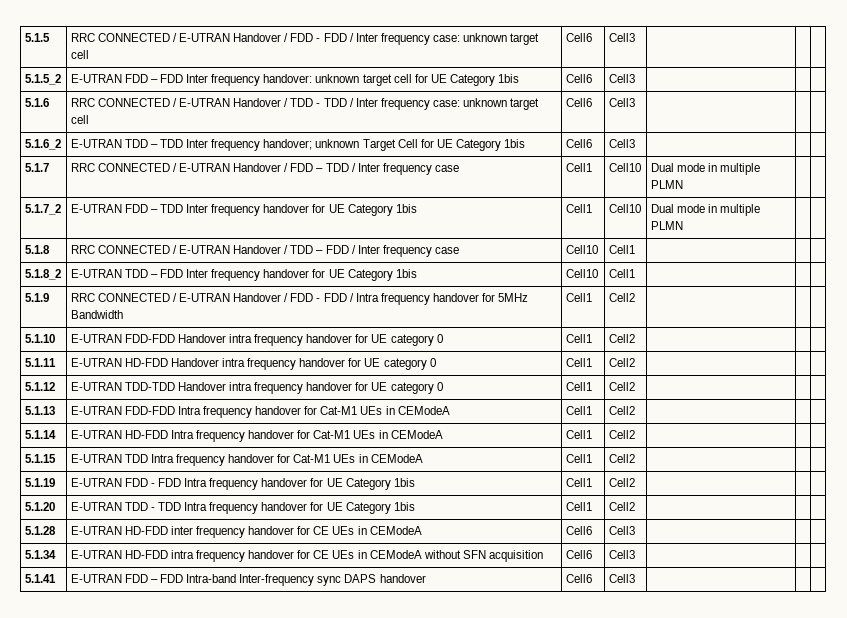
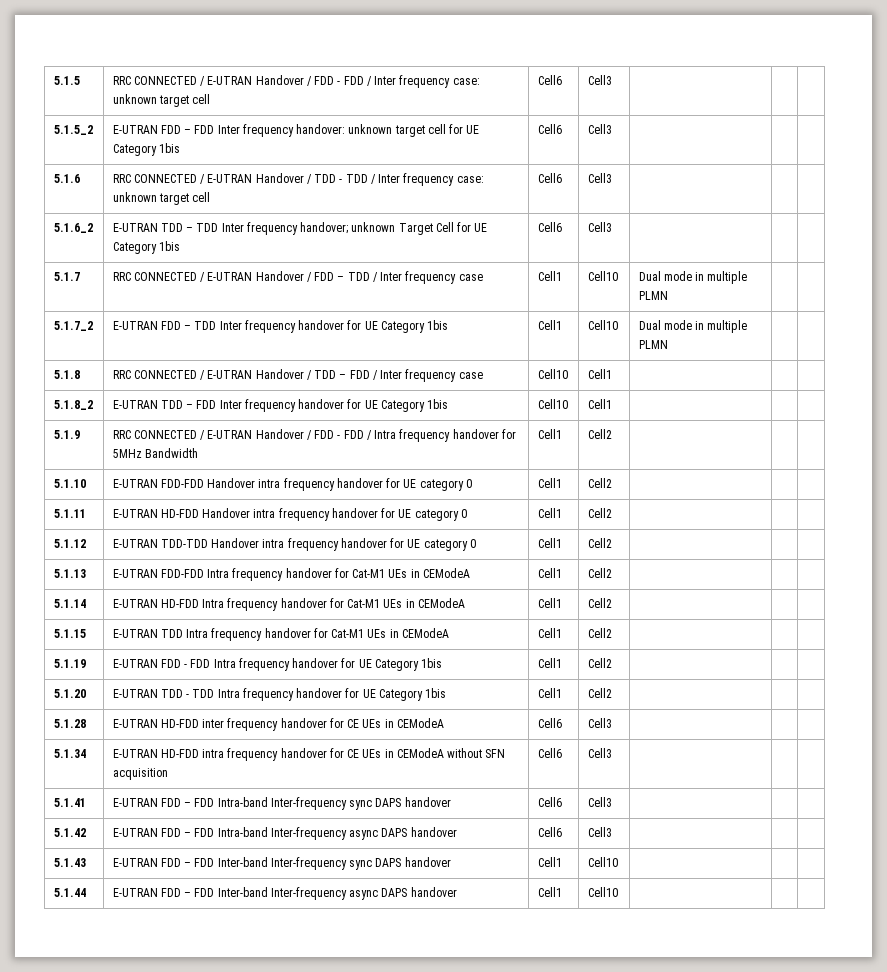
+ 5.1.42 | E-UTRAN FDD – FDD Intra-band Inter-frequency async DAPS handover | Cell6 | Cell3 | | |
+ 5.1.43 | E-UTRAN FDD – FDD Inter-band Inter-frequency sync DAPS handover | Cell1 | Cell10 | | |
+ 5.1.44 | E-UTRAN FDD – FDD Inter-band Inter-frequency async DAPS handover | Cell1 | Cell10 | | |

